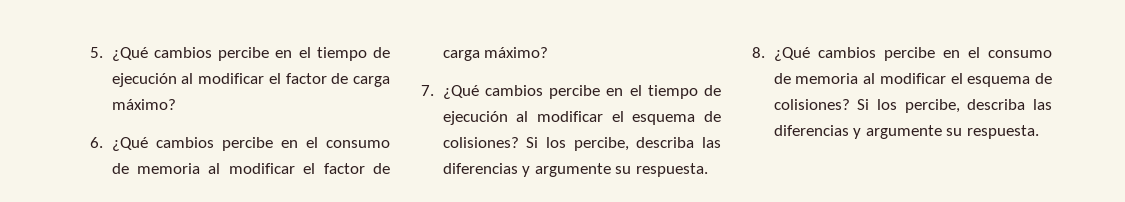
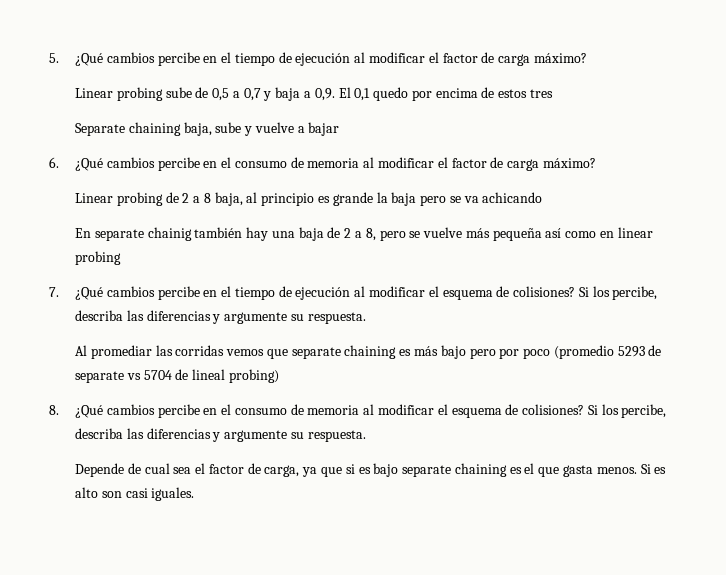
+ Linear probing sube de 0,5 a 0,7 y baja a 0,9. El 0,1 quedo por encima de estos tres
+ Separate chaining baja, sube y vuelve a bajar
+ Linear probing de 2 a 8 baja, al principio es grande la baja pero se va achicando
+ En separate chainig también hay una baja de 2 a 8, pero se vuelve más pequeña así como en linear probing
+ Al promediar las corridas vemos que separate chaining es más bajo pero por poco (promedio 5293 de separate vs 5704 de lineal probing)
+ Depende de cual sea el factor de carga, ya que si es bajo separate chaining es el que gasta menos. Si es alto son casi iguales.

